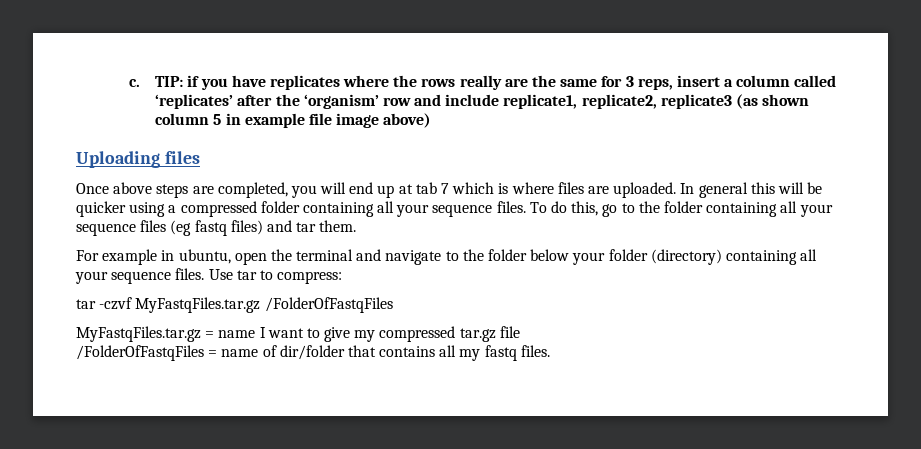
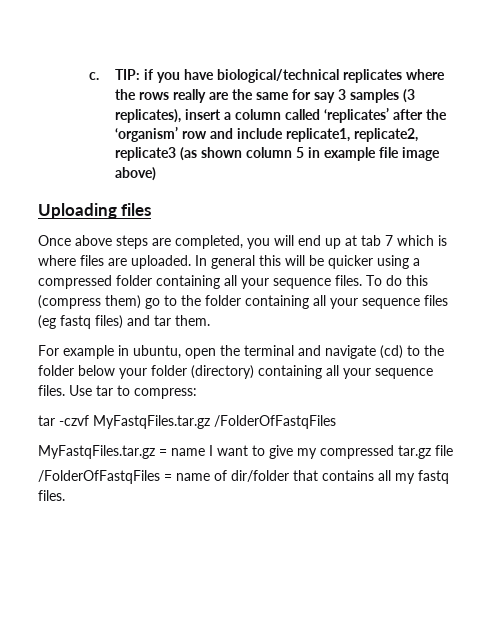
- TIP: if you have replicates where the rows really are the same for 3 reps, insert a column called ‘replicates’ after the ‘organism’ row and include replicate1, replicate2, replicate3 (as shown column 5 in example file image above)
+ TIP: if you have biological/technical replicates where the rows really are the same for say 3 samples (3 replicates), insert a column called ‘replicates’ after the ‘organism’ row and include replicate1, replicate2, replicate3 (as shown column 5 in example file image above)
- To do this, go to the folder containing all your sequence files (eg fastq files) and tar them.
+ To do this (compress them) go to the folder containing all your sequence files (eg fastq files) and tar them.
- For example in ubuntu, open the terminal and navigate to the folder below your folder (directory) containing all your sequence files.
+ For example in ubuntu, open the terminal and navigate (cd) to the folder below your folder (directory) containing all your sequence files.

